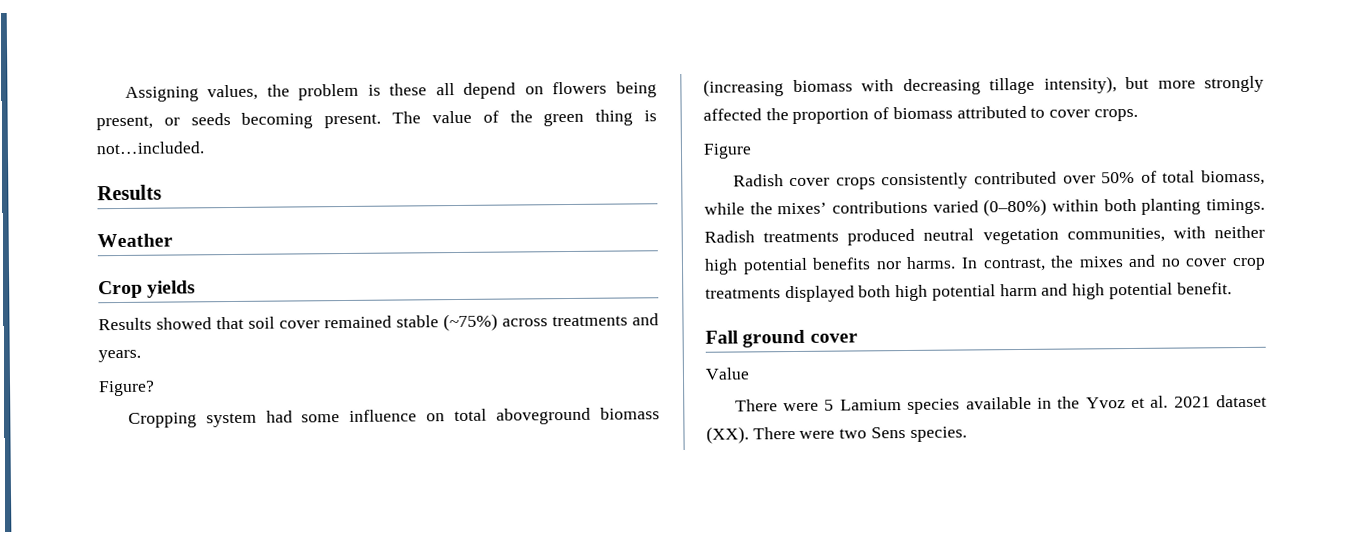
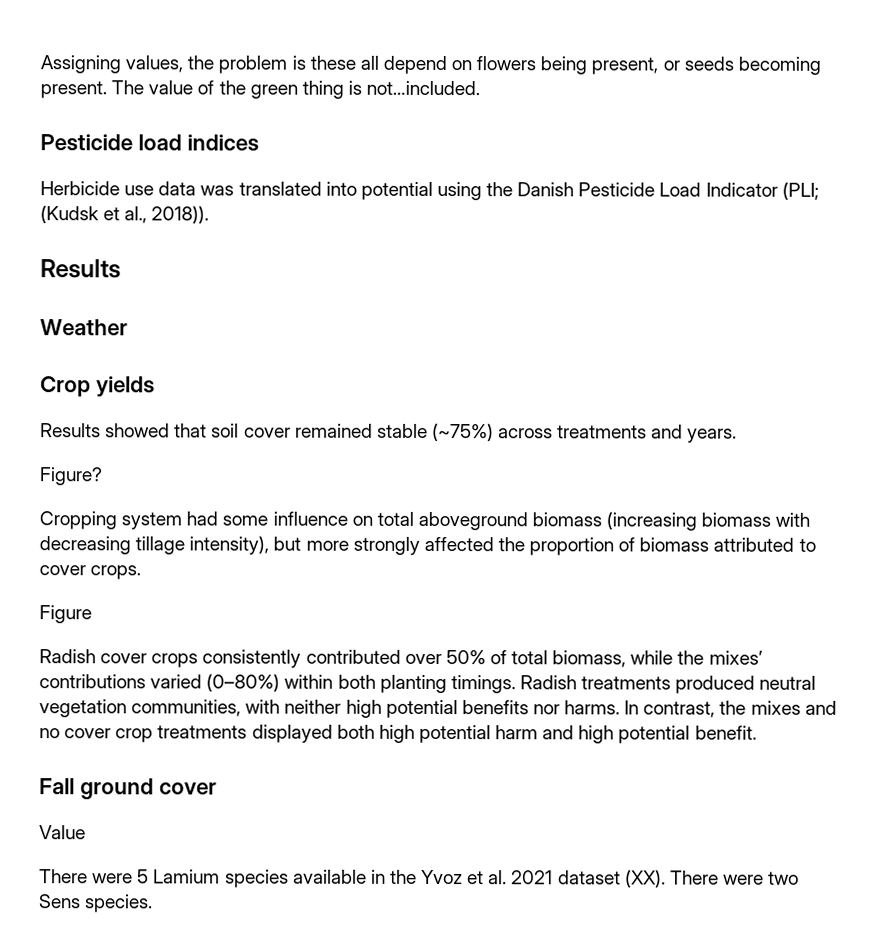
+ Pesticide load indices
+ Herbicide use data was translated into potential using the Danish Pesticide Load Indicator (PLI; (Kudsk et al., 2018)).

